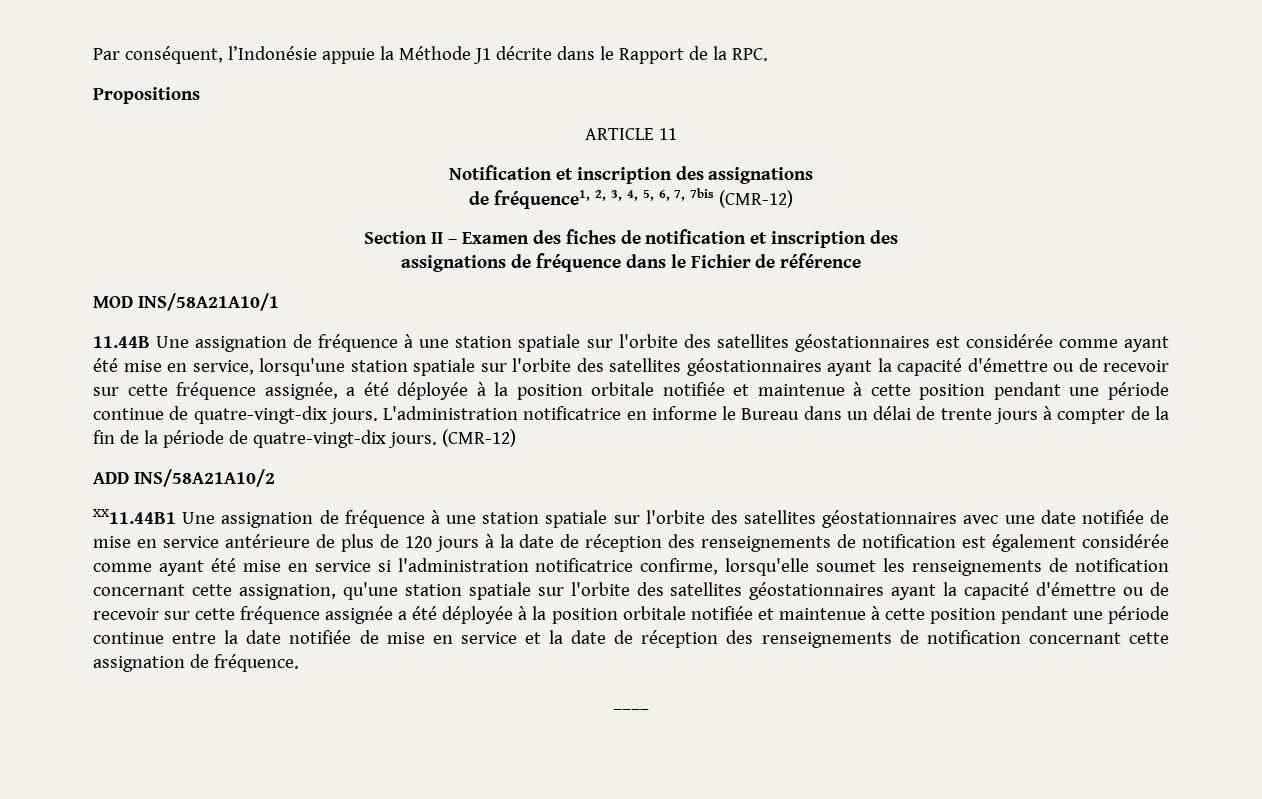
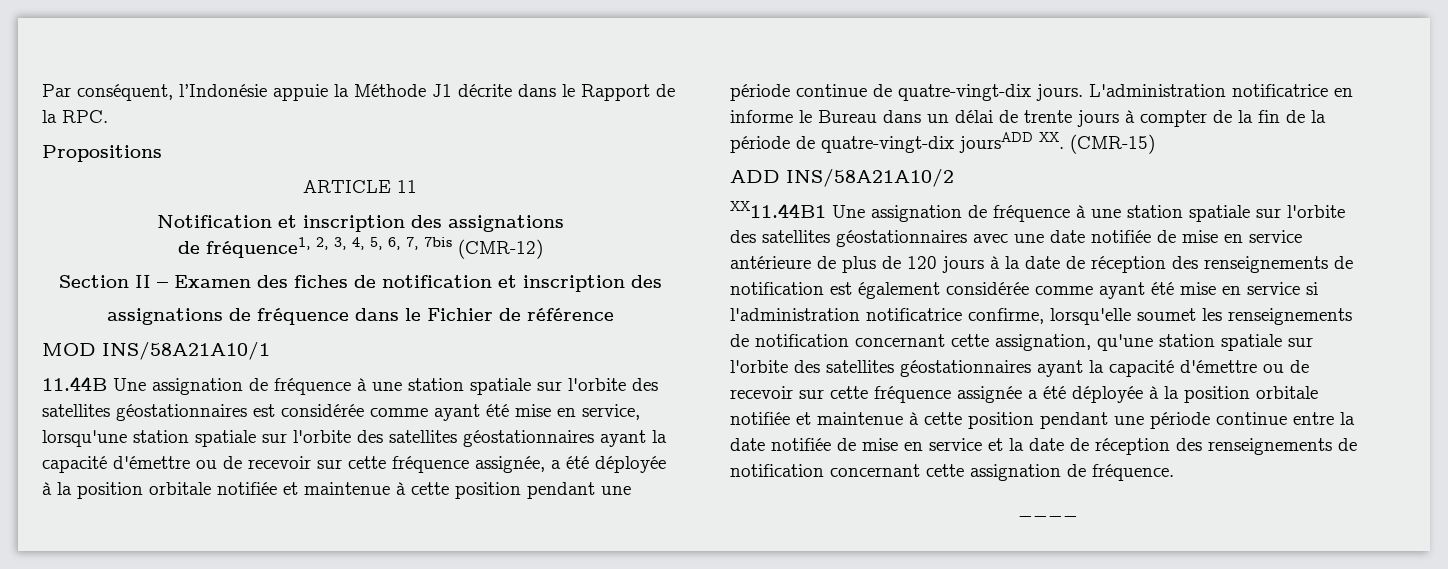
- L'administration notificatrice en informe le Bureau dans un délai de trente jours à compter de la fin de la période de quatre-vingt-dix jours. (CMR-12)
+ L'administration notificatrice en informe le Bureau dans un délai de trente jours à compter de la fin de la période de quatre-vingt-dix joursADD XX. (CMR-15)

